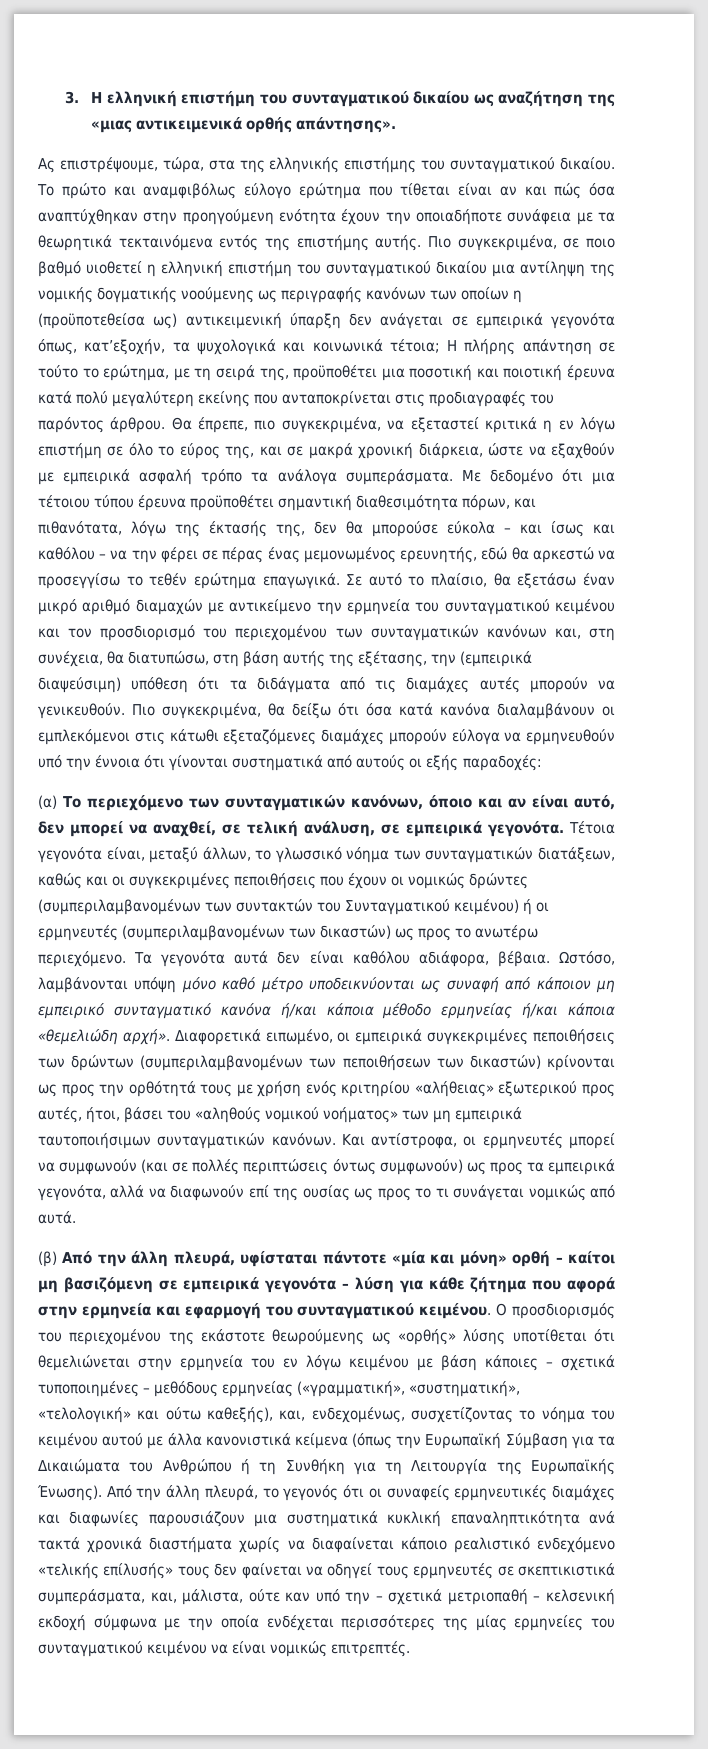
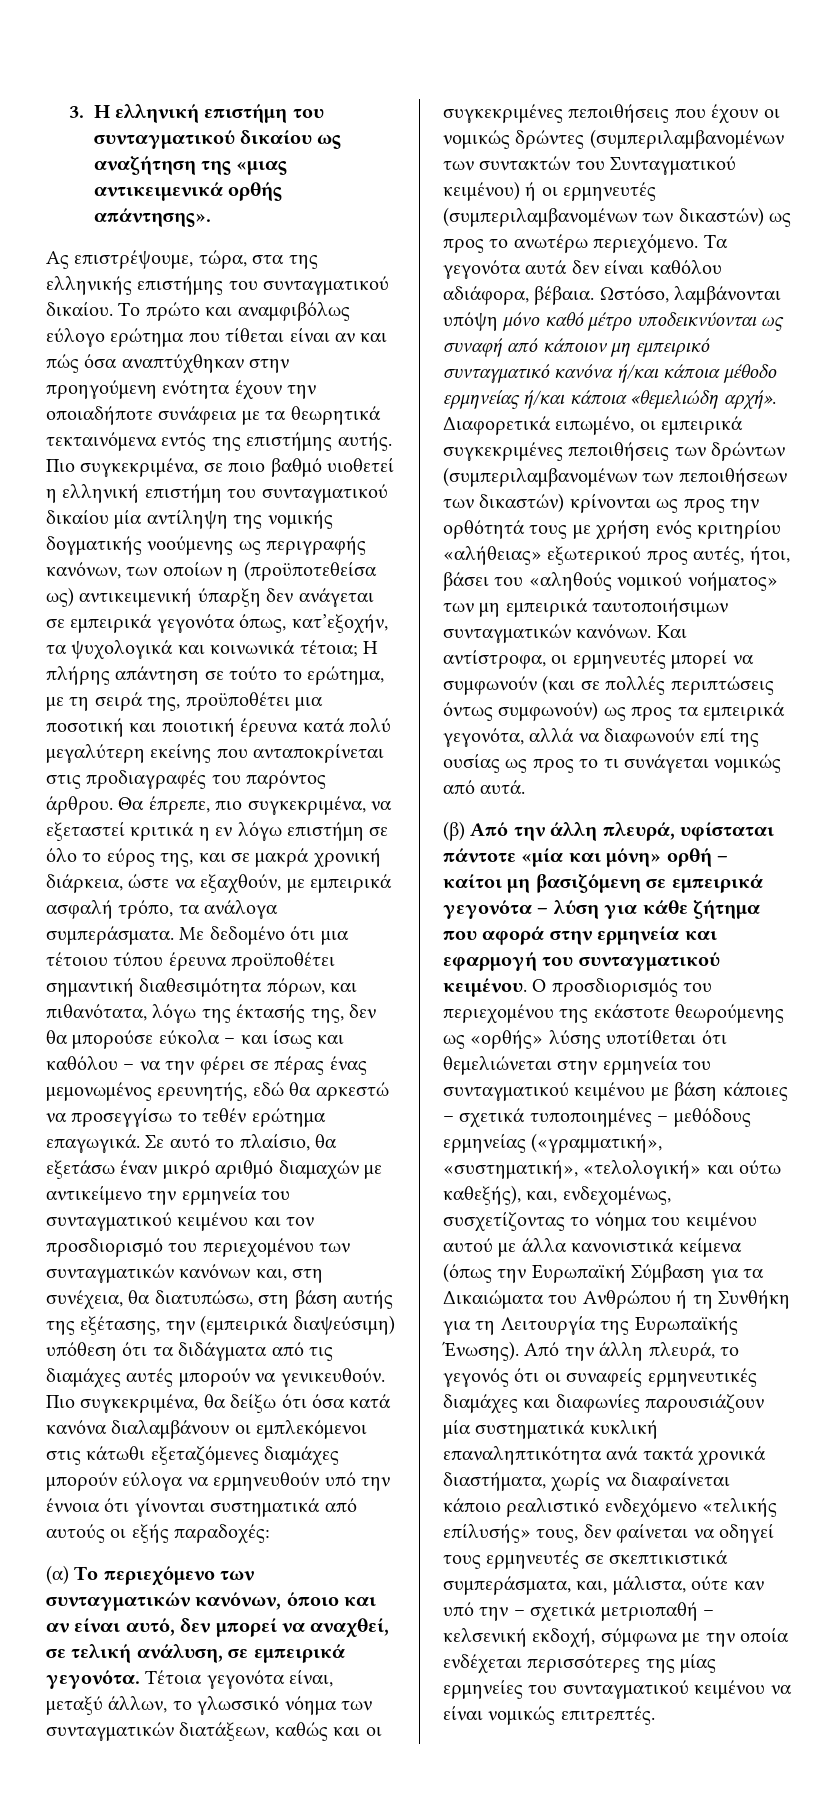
- Πιο συγκεκριμένα, σε ποιο βαθμό υιοθετεί η ελληνική επιστήμη του συνταγματικού δικαίου μια αντίληψη της νομικής δογματικής νοούμενης ως περιγραφής κανόνων των οποίων η (προϋποτεθείσα ως) αντικειμενική ύπαρξη δεν ανάγεται σε εμπειρικά γεγονότα όπως, κατ’εξοχήν, τα ψυχολογικά και κοινωνικά τέτοια;
+ Πιο συγκεκριμένα, σε ποιο βαθμό υιοθετεί η ελληνική επιστήμη του συνταγματικού δικαίου μία αντίληψη της νομικής δογματικής νοούμενης ως περιγραφής κανόνων, των οποίων η (προϋποτεθείσα ως) αντικειμενική ύπαρξη δεν ανάγεται σε εμπειρικά γεγονότα όπως, κατ’εξοχήν, τα ψυχολογικά και κοινωνικά τέτοια;
- Θα έπρεπε, πιο συγκεκριμένα, να εξεταστεί κριτικά η εν λόγω επιστήμη σε όλο το εύρος της, και σε μακρά χρονική διάρκεια, ώστε να εξαχθούν με εμπειρικά ασφαλή τρόπο τα ανάλογα συμπεράσματα.
+ Θα έπρεπε, πιο συγκεκριμένα, να εξεταστεί κριτικά η εν λόγω επιστήμη σε όλο το εύρος της, και σε μακρά χρονική διάρκεια, ώστε να εξαχθούν, με εμπειρικά ασφαλή τρόπο, τα ανάλογα συμπεράσματα.
- Ο προσδιορισμός του περιεχομένου της εκάστοτε θεωρούμενης ως «ορθής» λύσης υποτίθεται ότι θεμελιώνεται στην ερμηνεία του εν λόγω κειμένου με βάση κάποιες – σχετικά τυποποιημένες – μεθόδους ερμηνείας («γραμματική», «συστηματική», «τελολογική» και ούτω καθεξής), και, ενδεχομένως, συσχετίζοντας το νόημα του κειμένου αυτού με άλλα κανονιστικά κείμενα (όπως την Ευρωπαϊκή Σύμβαση για τα Δικαιώματα του Ανθρώπου ή τη Συνθήκη για τη Λειτουργία της Ευρωπαϊκής Ένωσης).
+ Ο προσδιορισμός του περιεχομένου της εκάστοτε θεωρούμενης ως «ορθής» λύσης υποτίθεται ότι θεμελιώνεται στην ερμηνεία του συνταγματικού κειμένου με βάση κάποιες – σχετικά τυποποιημένες – μεθόδους ερμηνείας («γραμματική», «συστηματική», «τελολογική» και ούτω καθεξής), και, ενδεχομένως, συσχετίζοντας το νόημα του κειμένου αυτού με άλλα κανονιστικά κείμενα (όπως την Ευρωπαϊκή Σύμβαση για τα Δικαιώματα του Ανθρώπου ή τη Συνθήκη για τη Λειτουργία της Ευρωπαϊκής Ένωσης).
- Από την άλλη πλευρά, το γεγονός ότι οι συναφείς ερμηνευτικές διαμάχες και διαφωνίες παρουσιάζουν μια συστηματικά κυκλική επαναληπτικότητα ανά τακτά χρονικά διαστήματα χωρίς να διαφαίνεται κάποιο ρεαλιστικό ενδεχόμενο «τελικής επίλυσής» τους δεν φαίνεται να οδηγεί τους ερμηνευτές σε σκεπτικιστικά συμπεράσματα, και, μάλιστα, ούτε καν υπό την – σχετικά μετριοπαθή – κελσενική εκδοχή σύμφωνα με την οποία ενδέχεται περισσότερες της μίας ερμηνείες του συνταγματικού κειμένου να είναι νομικώς επιτρεπτές.
+ Από την άλλη πλευρά, το γεγονός ότι οι συναφείς ερμηνευτικές διαμάχες και διαφωνίες παρουσιάζουν μία συστηματικά κυκλική επαναληπτικότητα ανά τακτά χρονικά διαστήματα, χωρίς να διαφαίνεται κάποιο ρεαλιστικό ενδεχόμενο «τελικής επίλυσής» τους, δεν φαίνεται να οδηγεί τους ερμηνευτές σε σκεπτικιστικά συμπεράσματα, και, μάλιστα, ούτε καν υπό την – σχετικά μετριοπαθή – κελσενική εκδοχή, σύμφωνα με την οποία ενδέχεται περισσότερες της μίας ερμηνείες του συνταγματικού κειμένου να είναι νομικώς επιτρεπτές.

